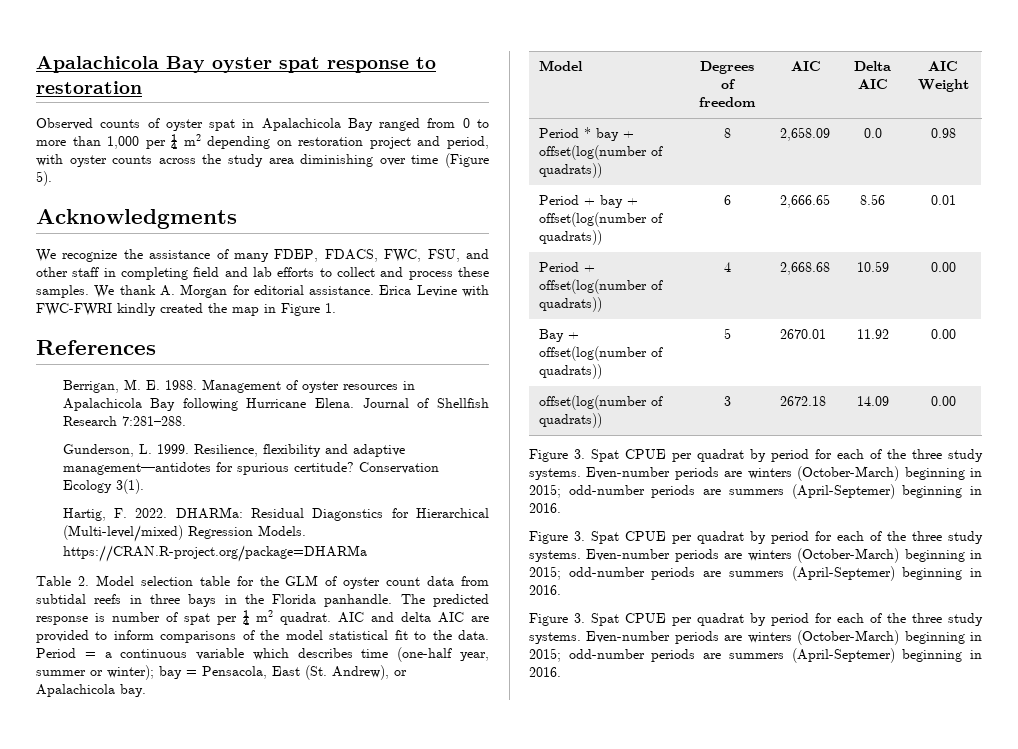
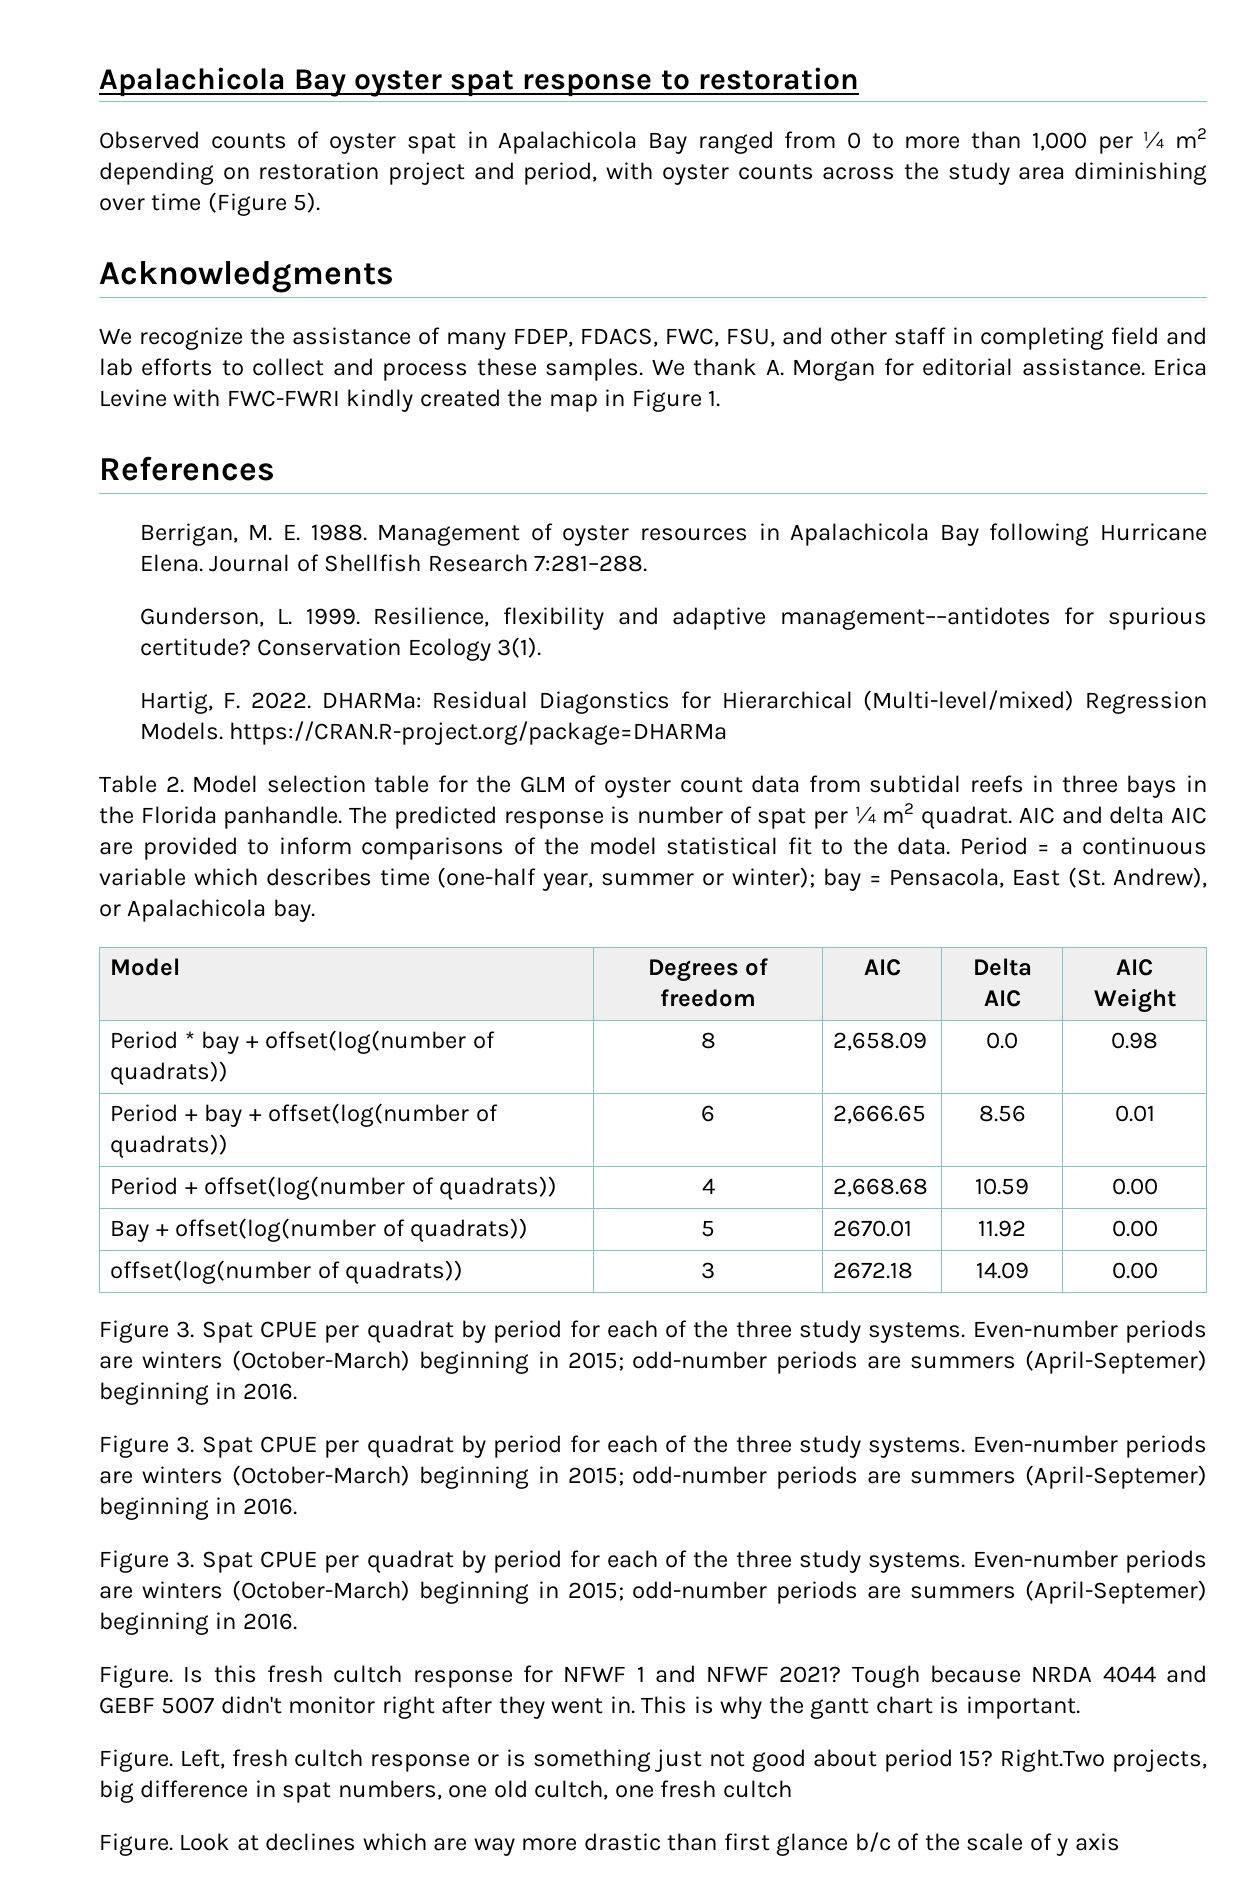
+ Figure. Is this fresh cultch response for NFWF 1 and NFWF 2021? Tough because NRDA 4044 and GEBF 5007 didn't monitor right after they went in. This is why the gantt chart is important.
+ Figure. Left, fresh cultch response or is something just not good about period 15? Right.Two projects, big difference in spat numbers, one old cultch, one fresh cultch
+ Figure. Look at declines which are way more drastic than first glance b/c of the scale of y axis

